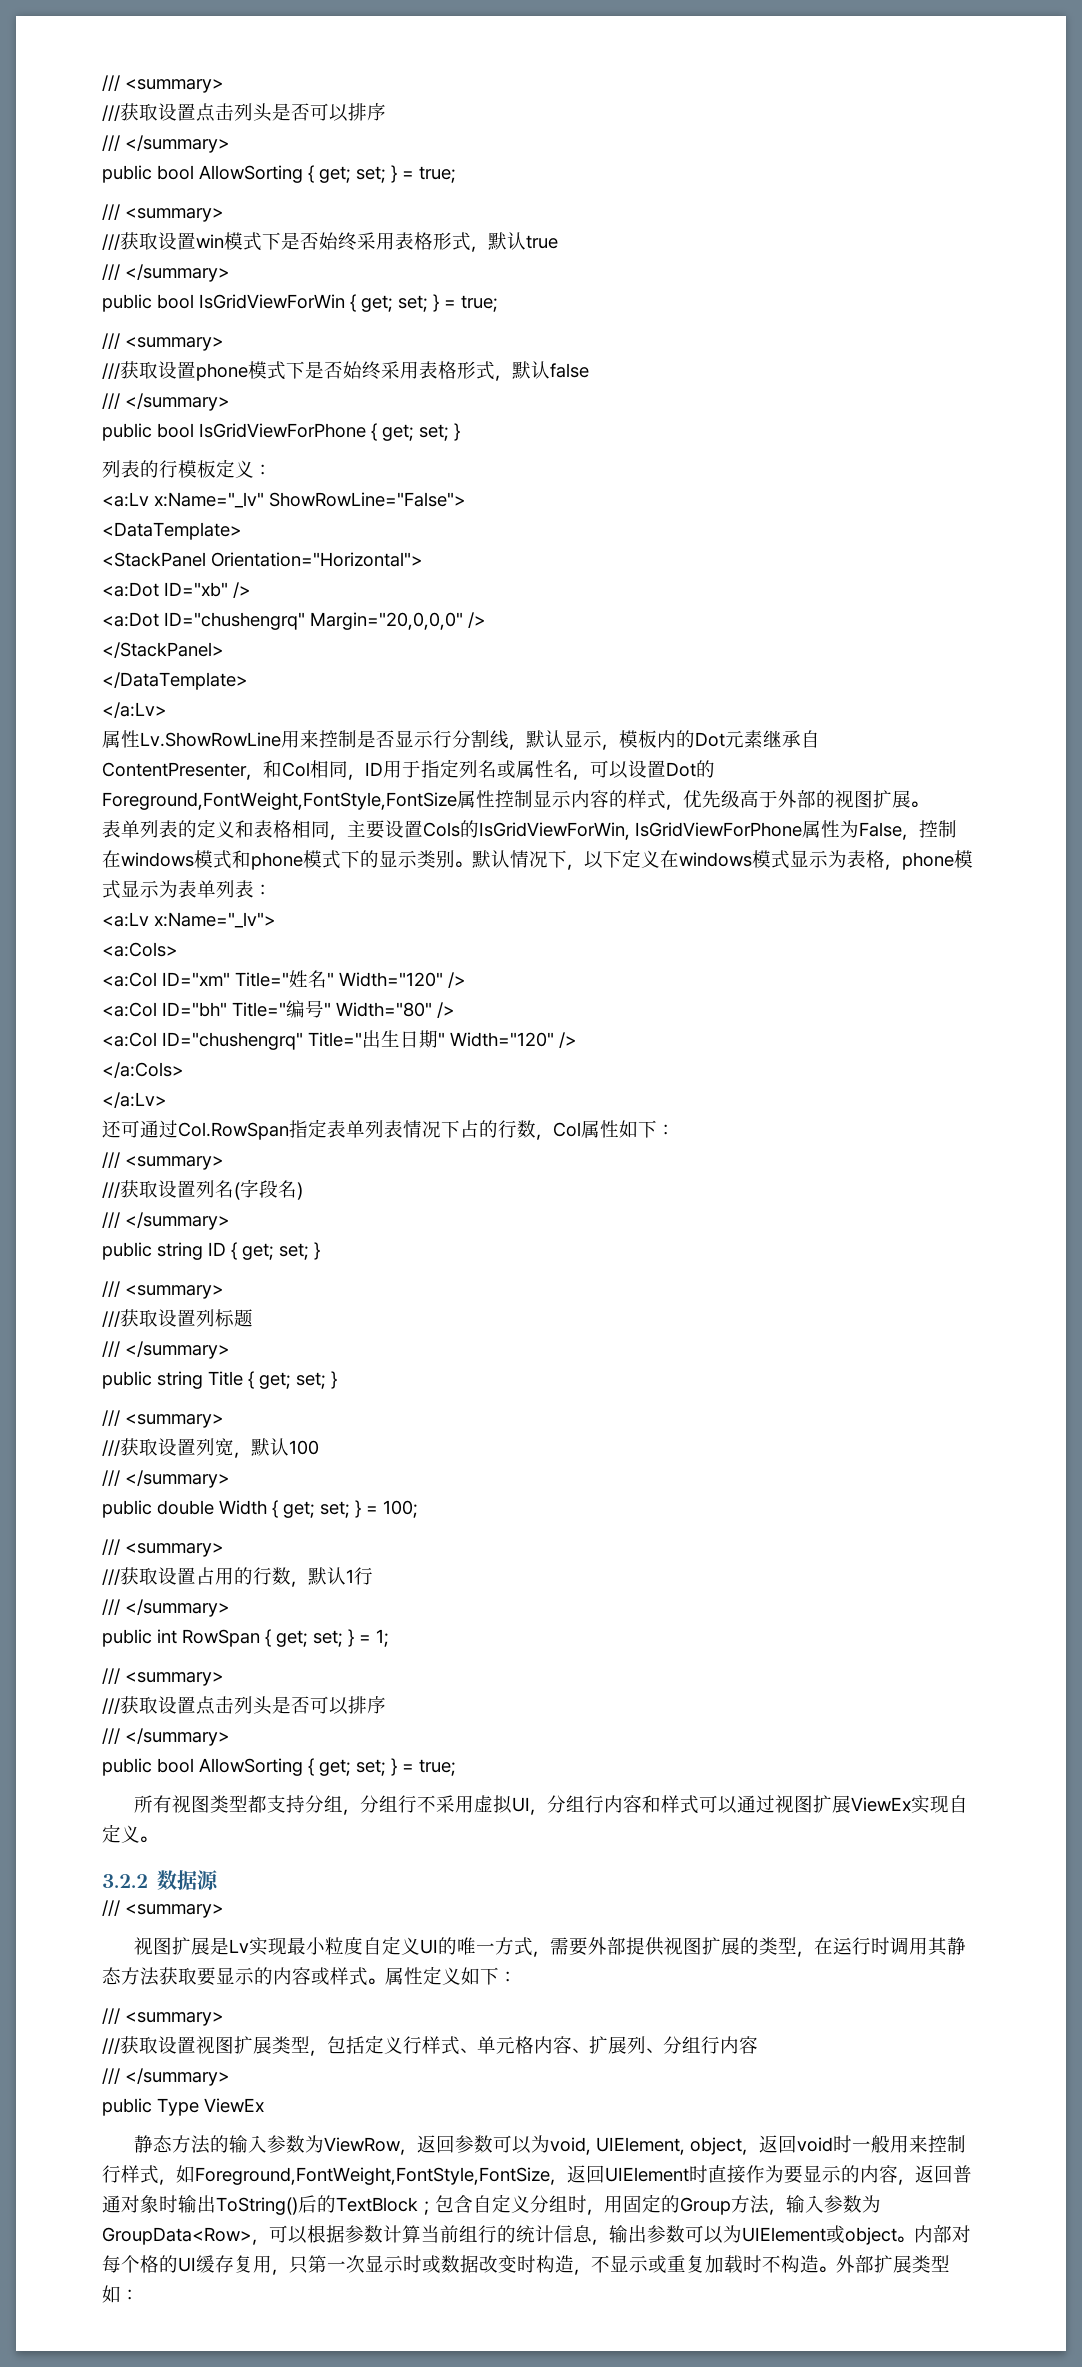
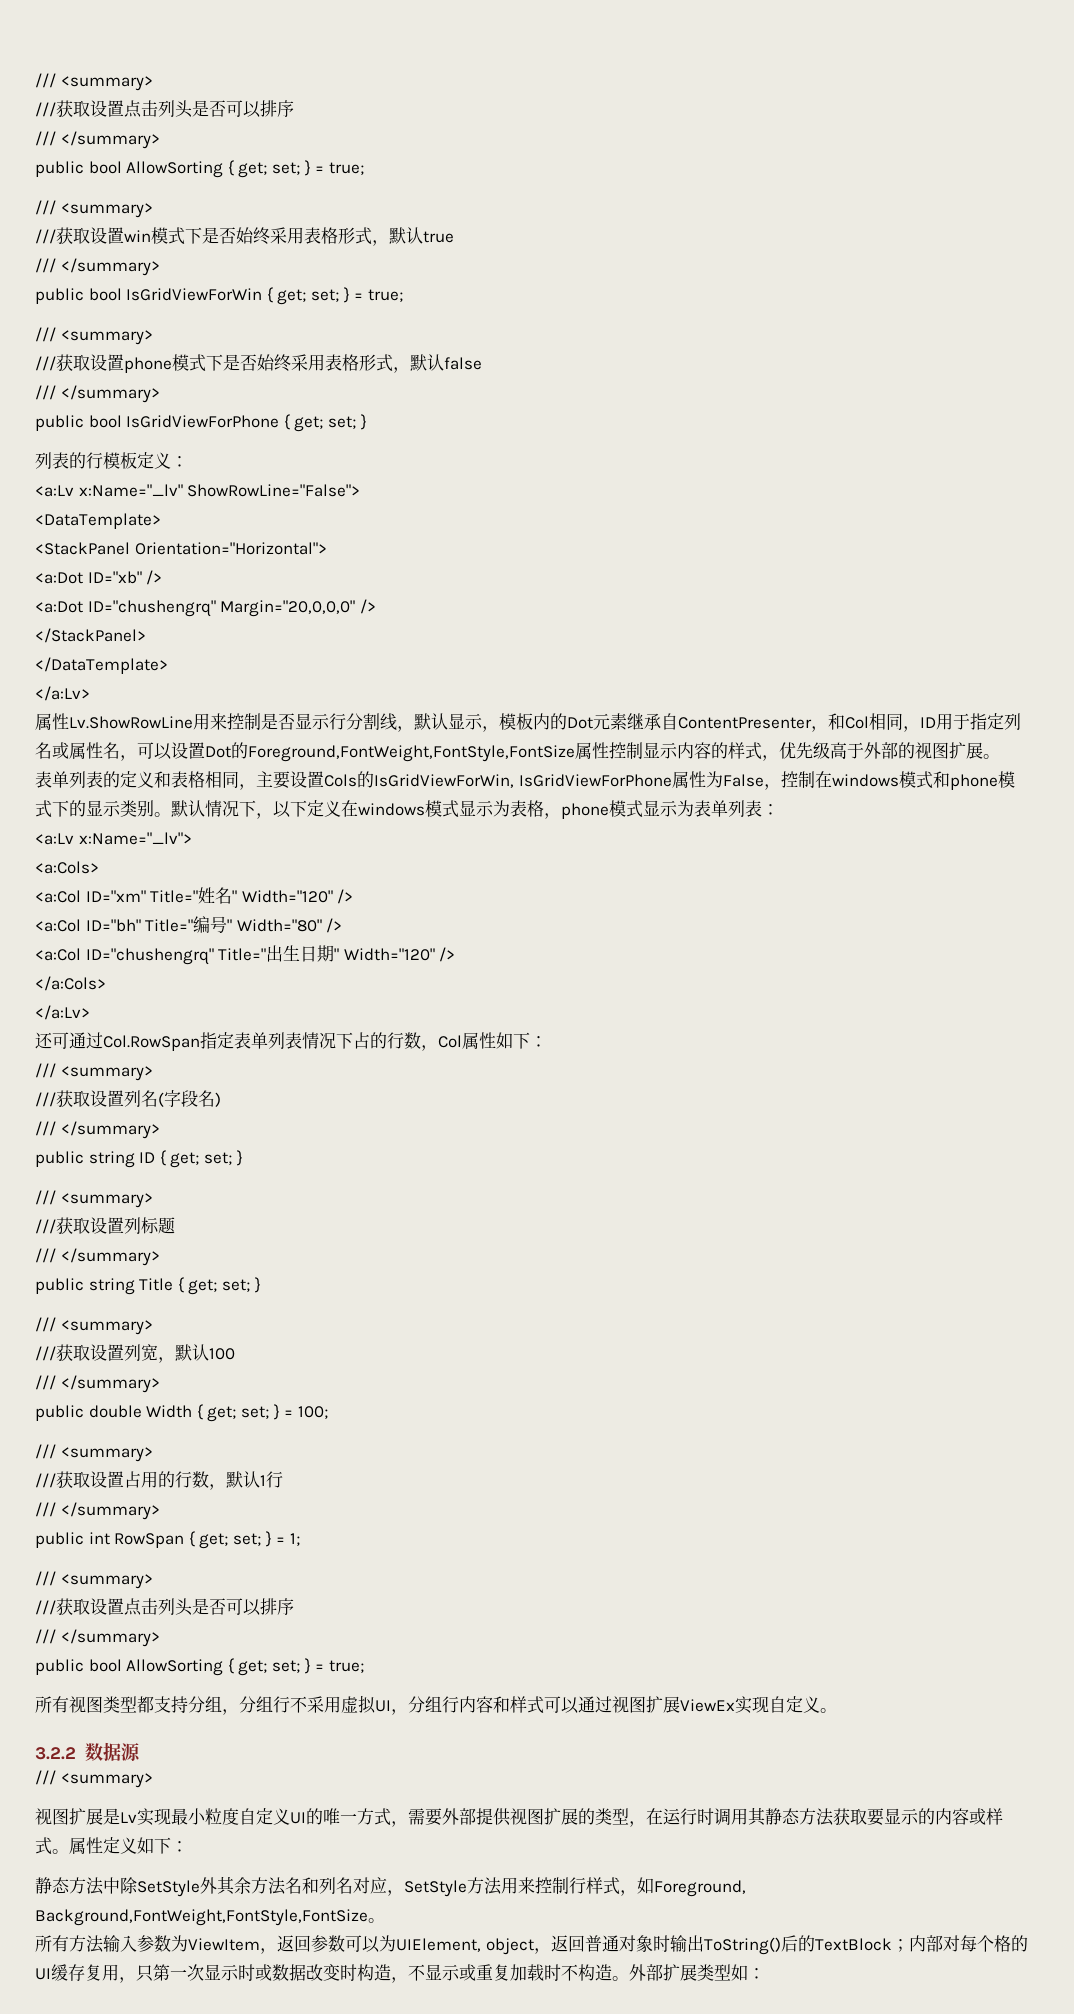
  属性定义如下：
- /// <summary>
- ///获取设置视图扩展类型，包括定义行样式、单元格内容、扩展列、分组行内容
- /// </summary>
- public Type ViewEx
- 静态方法的输入参数为ViewRow，返回参数可以为void, UIElement, object，返回void时一般用来控制行样式，如Foreground,FontWeight,FontStyle,FontSize，返回UIElement时直接作为要显示的内容，返回普通对象时输出ToString()后的TextBlock；包含自定义分组时，用固定的Group方法，输入参数为GroupData<Row>，可以根据参数计算当前组行的统计信息，输出参数可以为UIElement或object。内部对每个格的UI缓存复用，只第一次显示时或数据改变时构造，不显示或重复加载时不构造。
+ 静态方法中除SetStyle外其余方法名和列名对应，SetStyle方法用来控制行样式，如Foreground, Background,FontWeight,FontStyle,FontSize。
+ 所有方法输入参数为ViewItem，返回参数可以为UIElement, object，返回普通对象时输出ToString()后的TextBlock；内部对每个格的UI缓存复用，只第一次显示时或数据改变时构造，不显示或重复加载时不构造。

